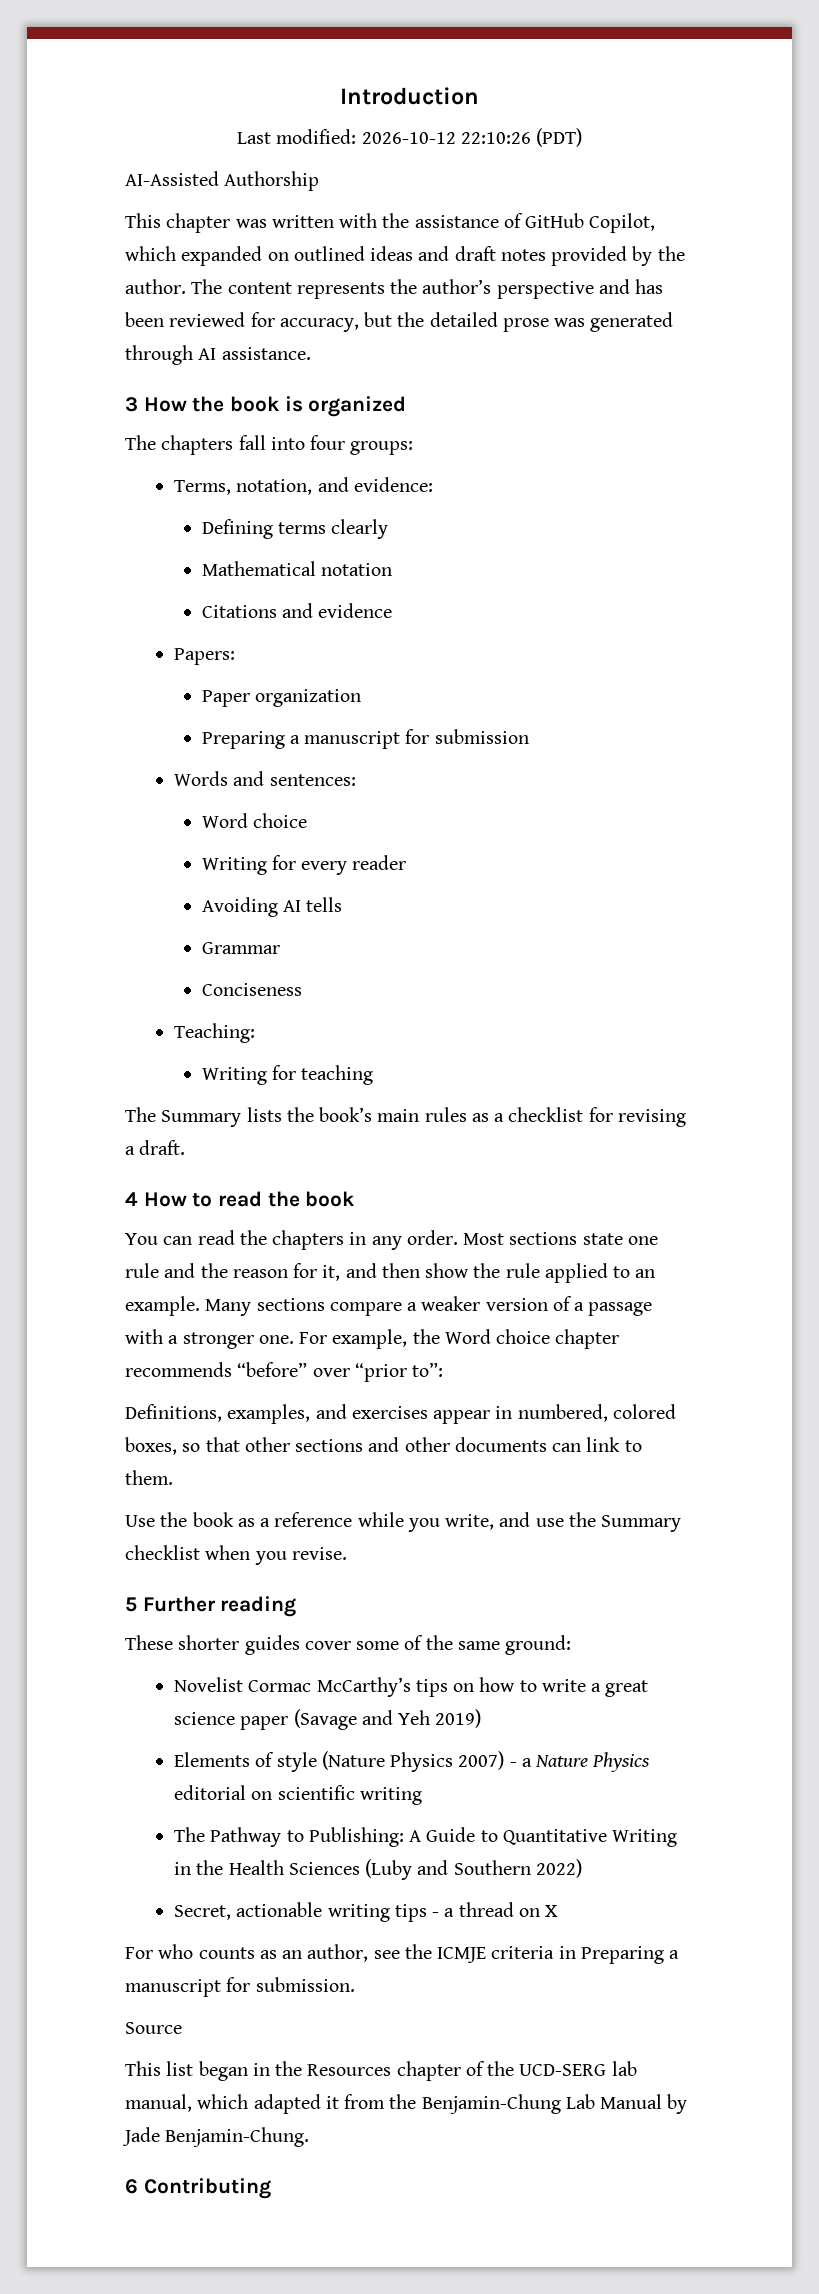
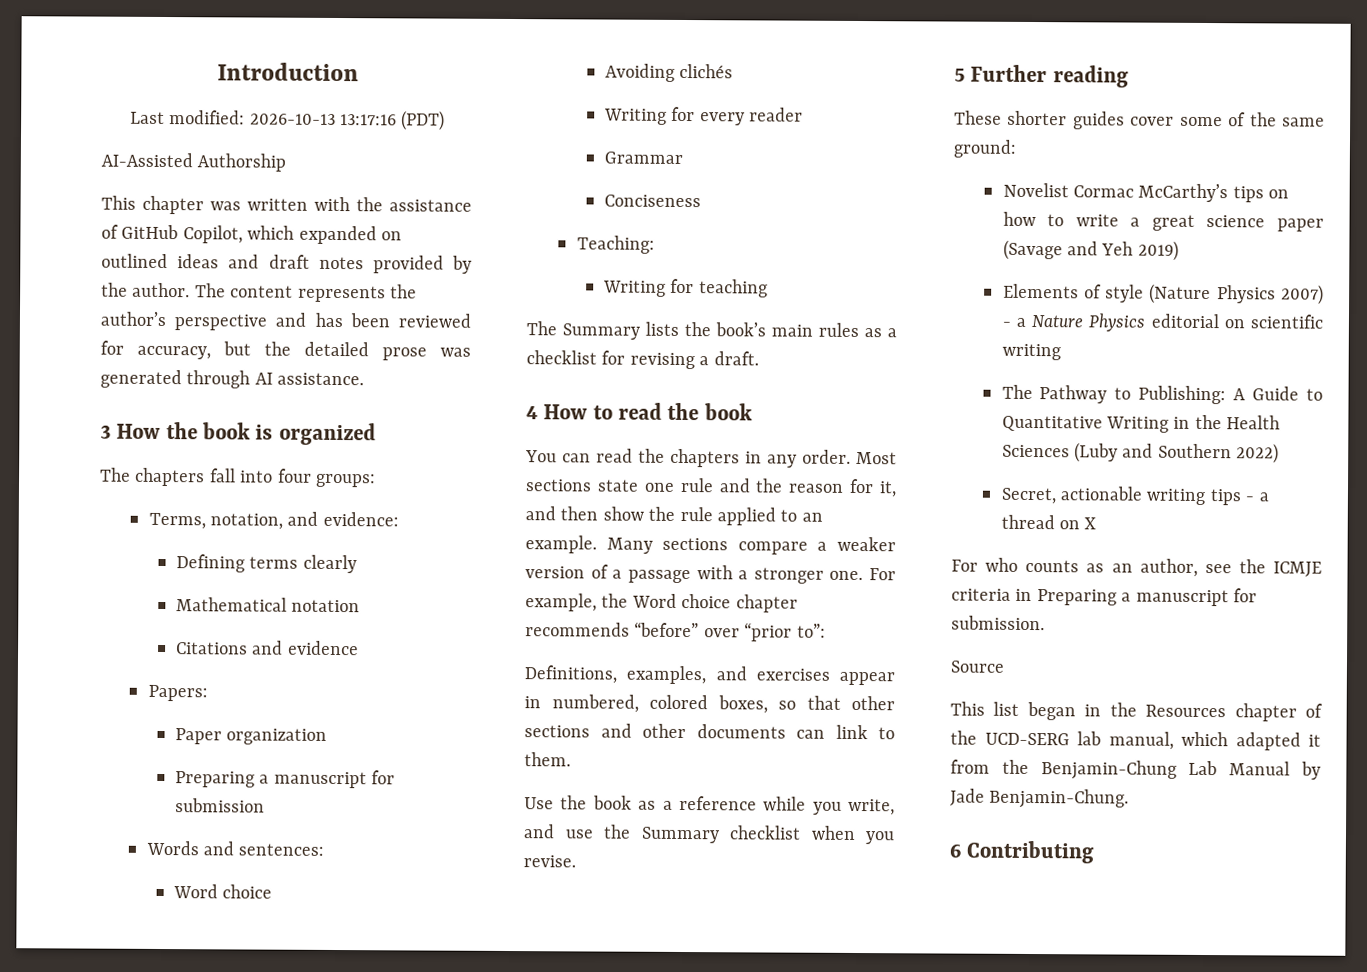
- Last modified: 2026-10-12 22:10:26 (PDT)
+ Last modified: 2026-10-13 13:17:16 (PDT)
+ Avoiding clichés
- Avoiding AI tells

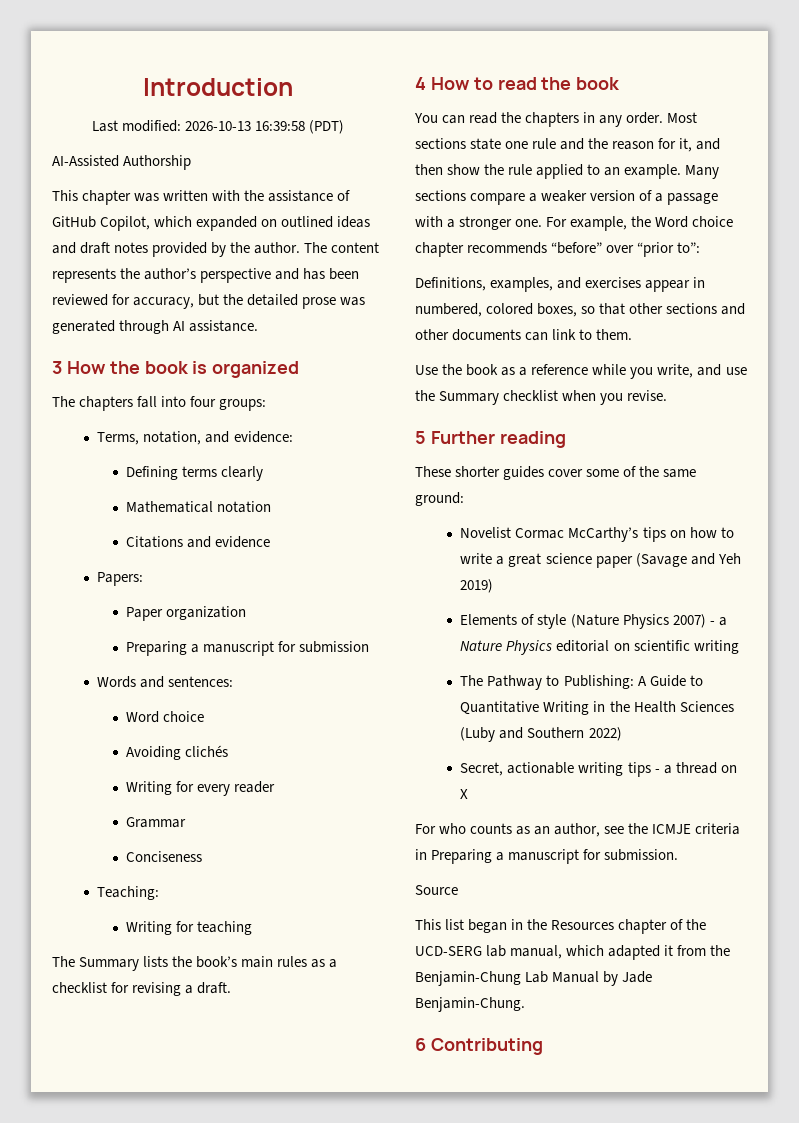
- Last modified: 2026-10-13 13:17:16 (PDT)
+ Last modified: 2026-10-13 16:39:58 (PDT)

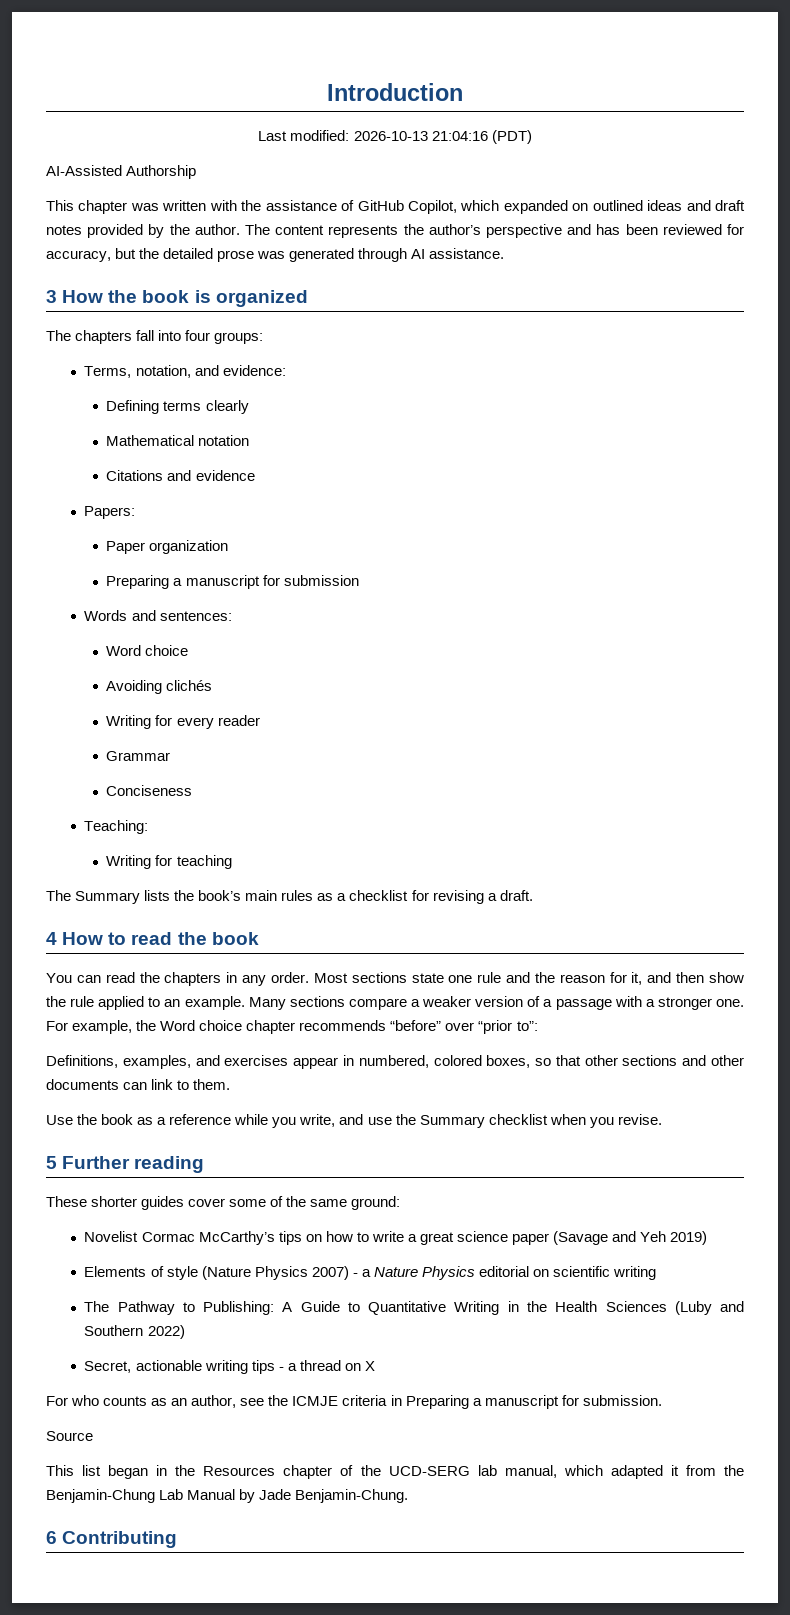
- Last modified: 2026-10-13 16:39:58 (PDT)
+ Last modified: 2026-10-13 21:04:16 (PDT)

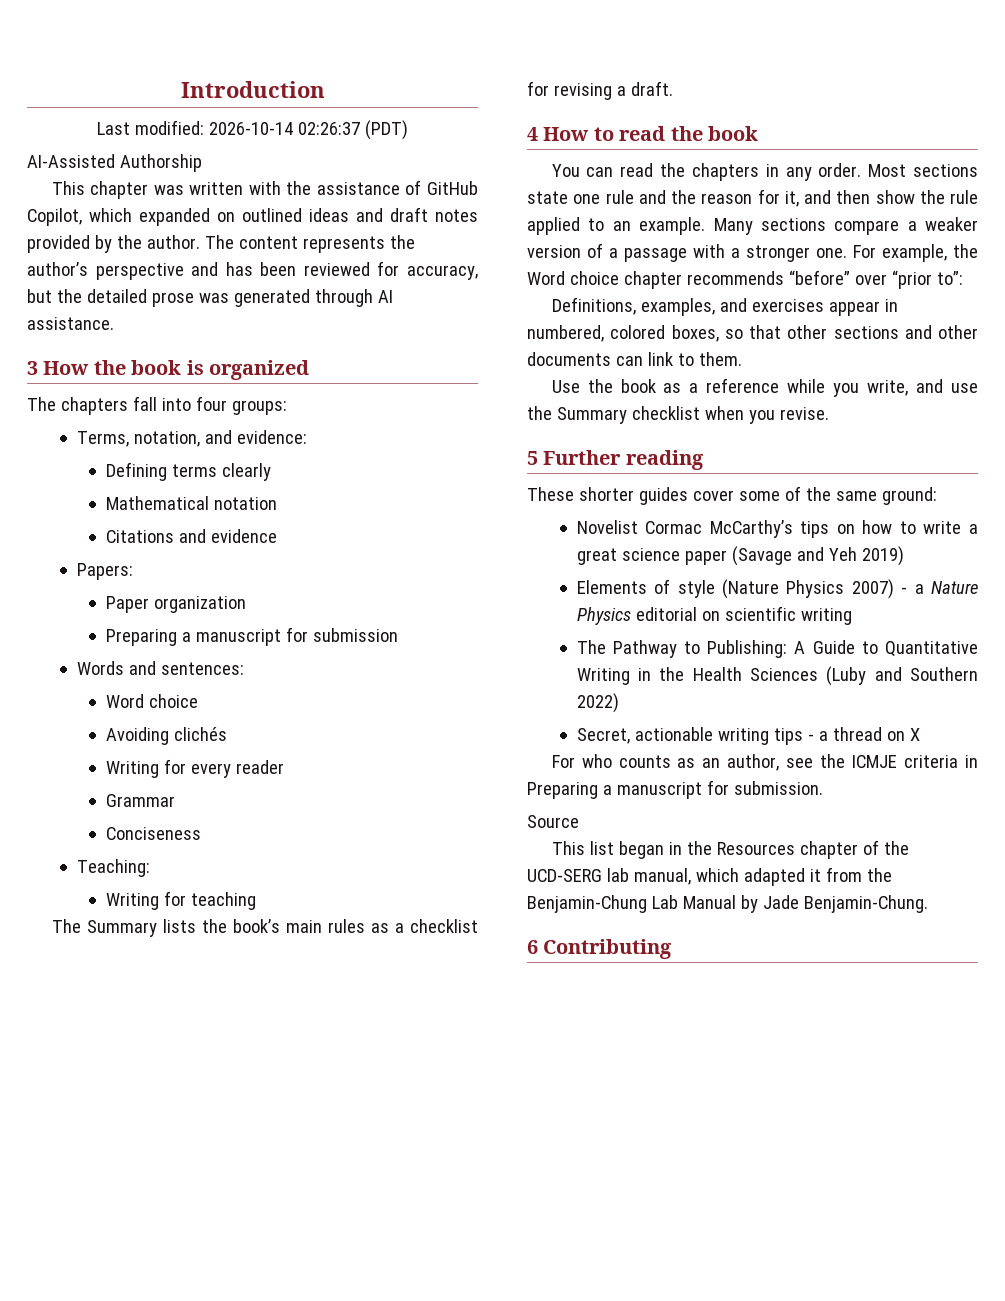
- Last modified: 2026-10-13 21:04:16 (PDT)
+ Last modified: 2026-10-14 02:26:37 (PDT)

